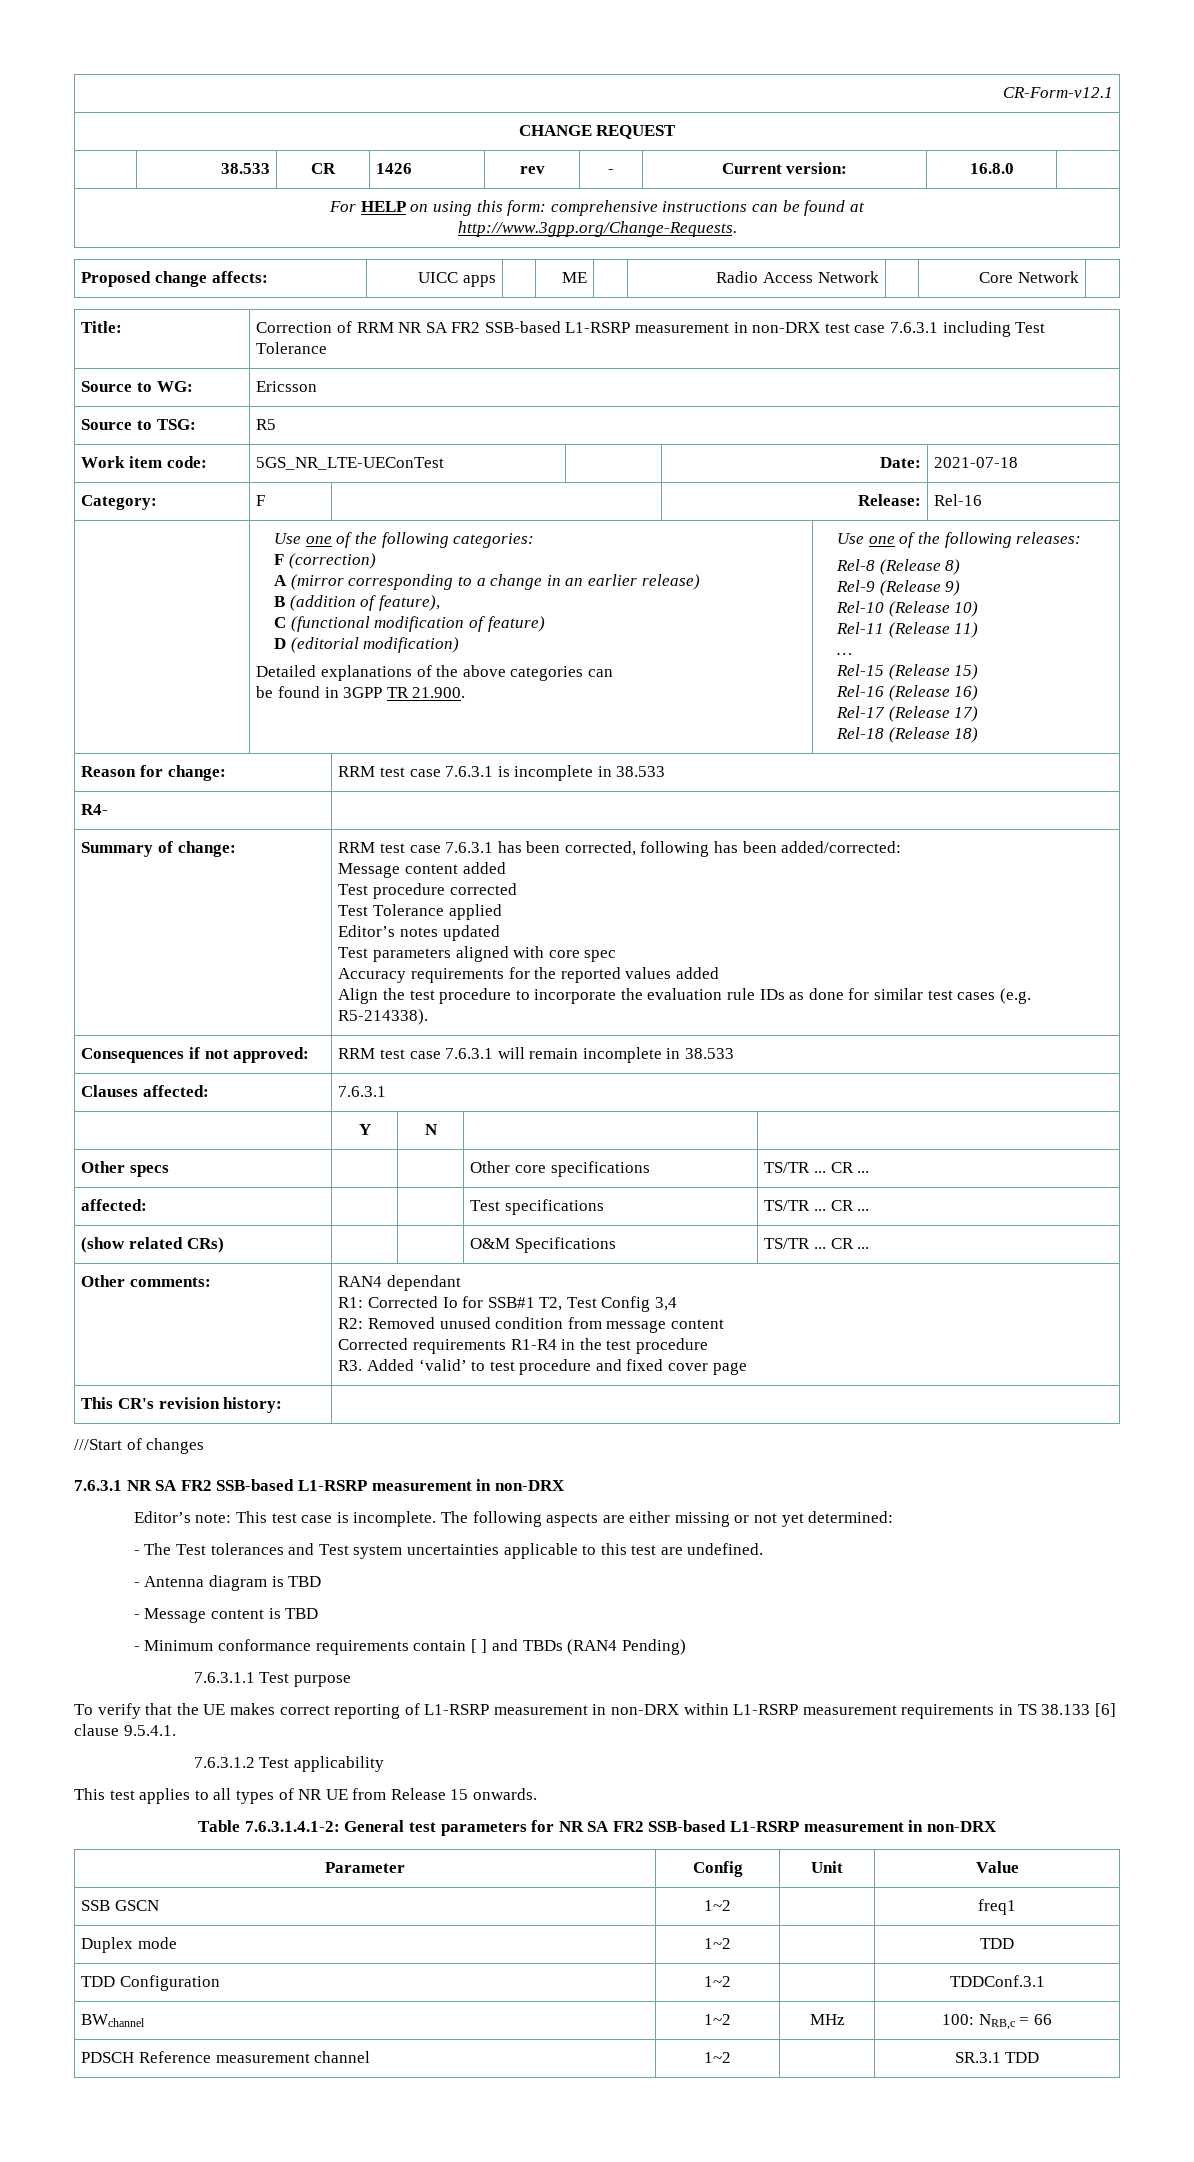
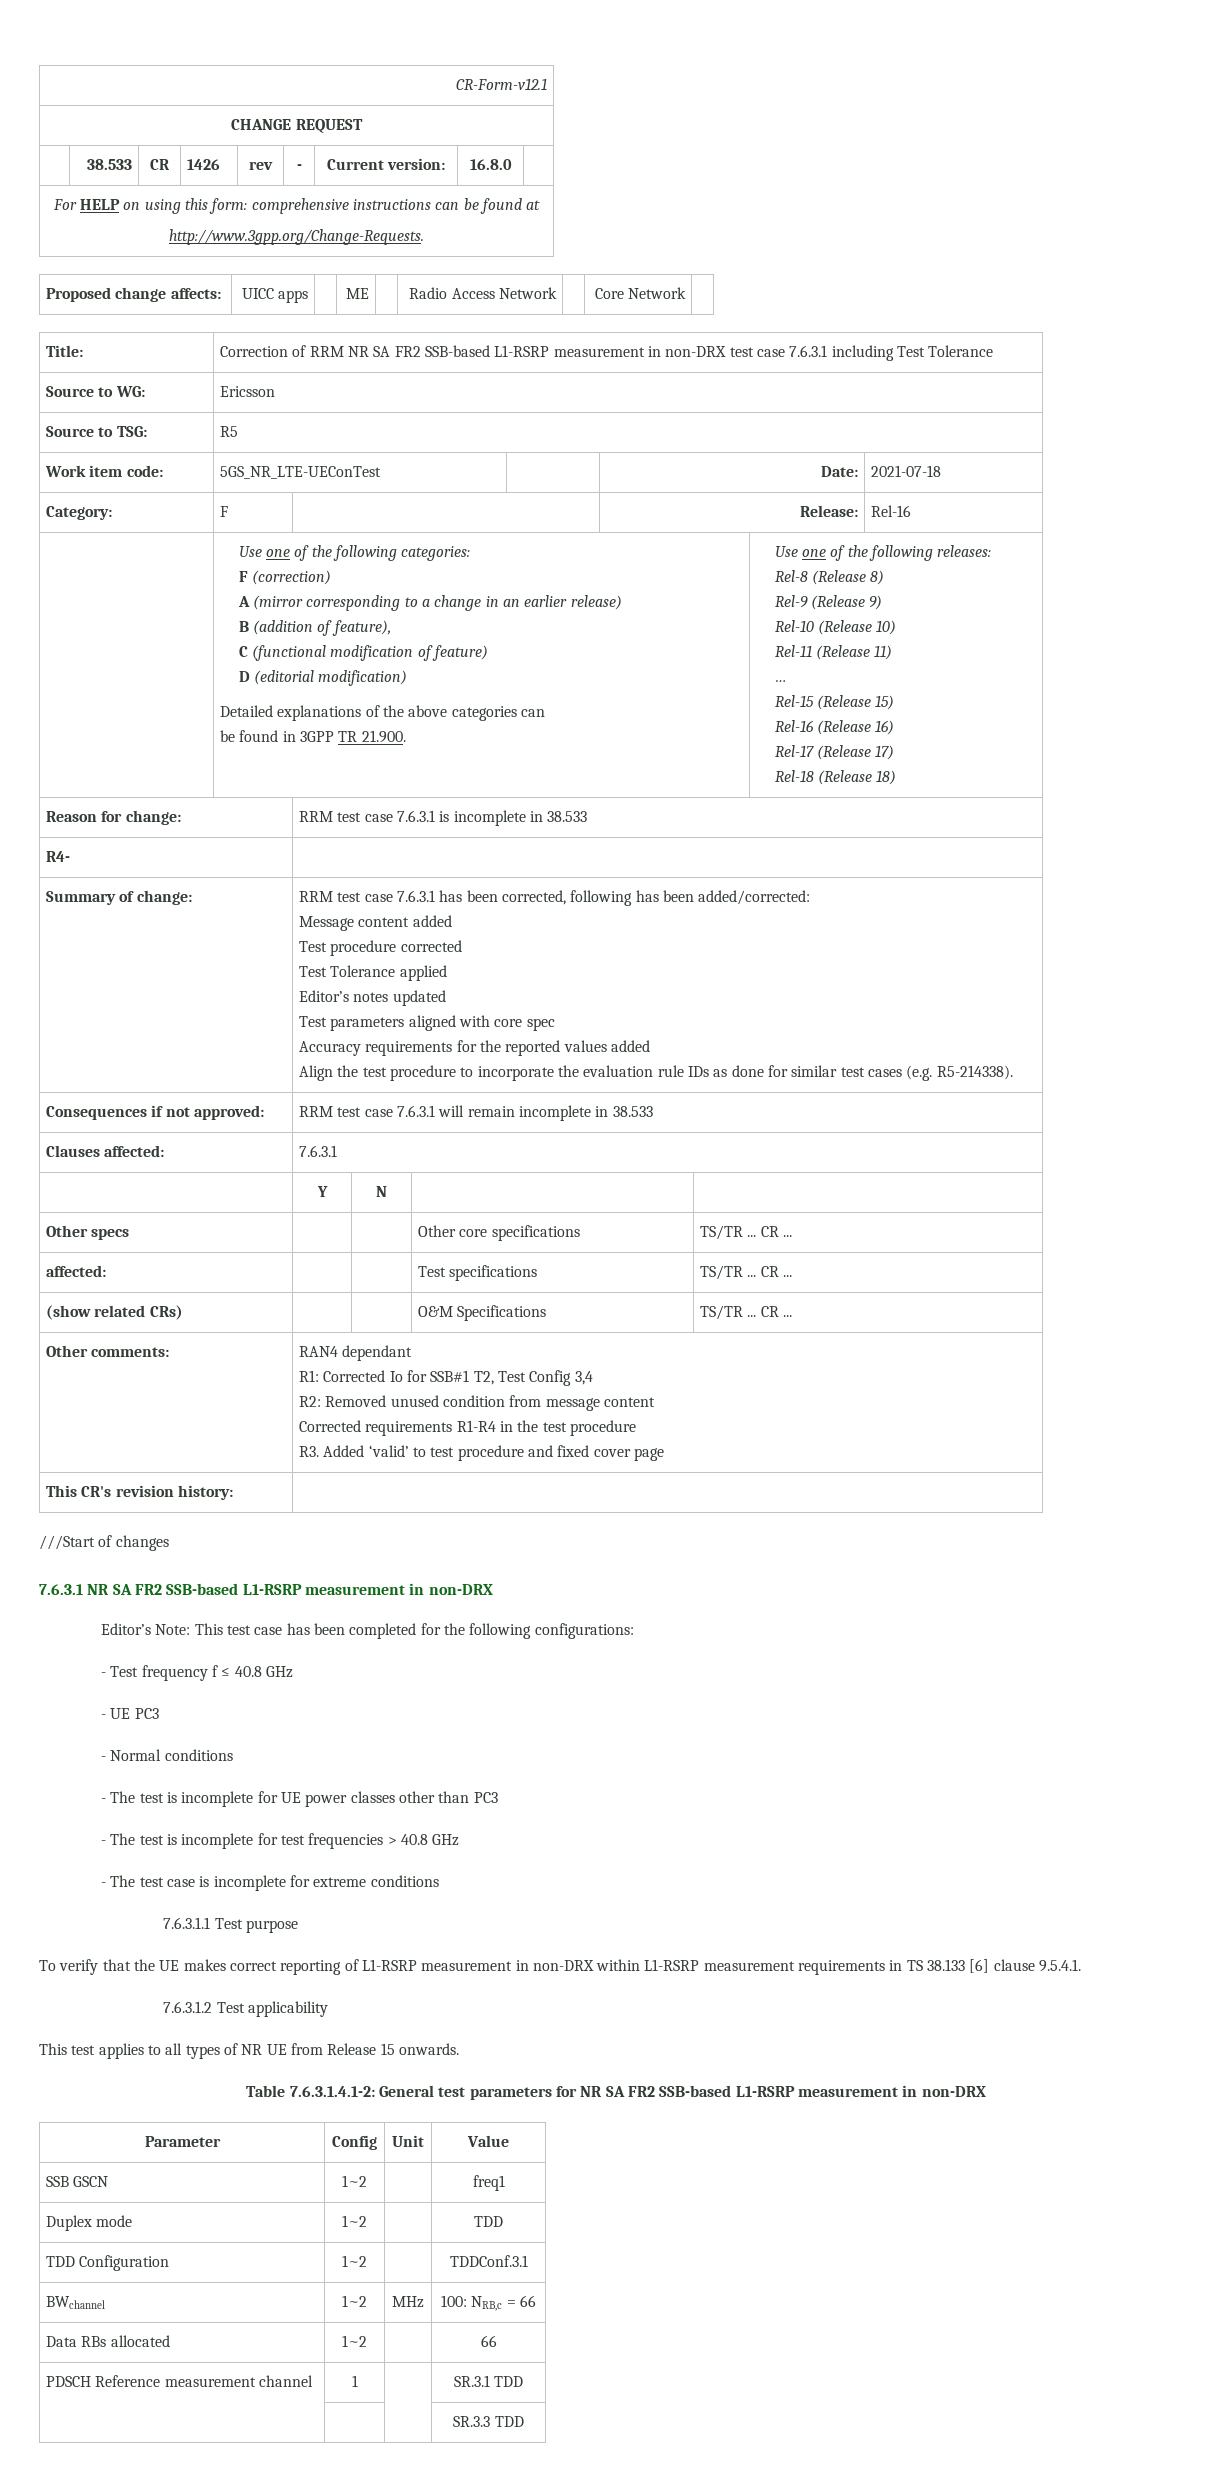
- Editor’s note: This test case is incomplete. The following aspects are either missing or not yet determined:
- - The Test tolerances and Test system uncertainties applicable to this test are undefined.
- - Antenna diagram is TBD
- - Message content is TBD
- - Minimum conformance requirements contain [ ] and TBDs (RAN4 Pending)
+ Editor’s Note: This test case has been completed for the following configurations:
+ - Test frequency f ≤ 40.8 GHz
+ - UE PC3
+ - Normal conditions
+ - The test is incomplete for UE power classes other than PC3
+ - The test is incomplete for test frequencies > 40.8 GHz
+ - The test case is incomplete for extreme conditions
+ Data RBs allocated | 1~2 | | 66
- PDSCH Reference measurement channel | 1~2 | | SR.3.1 TDD
+ PDSCH Reference measurement channel | 1 | | SR.3.1 TDD
+ | | | SR.3.3 TDD

